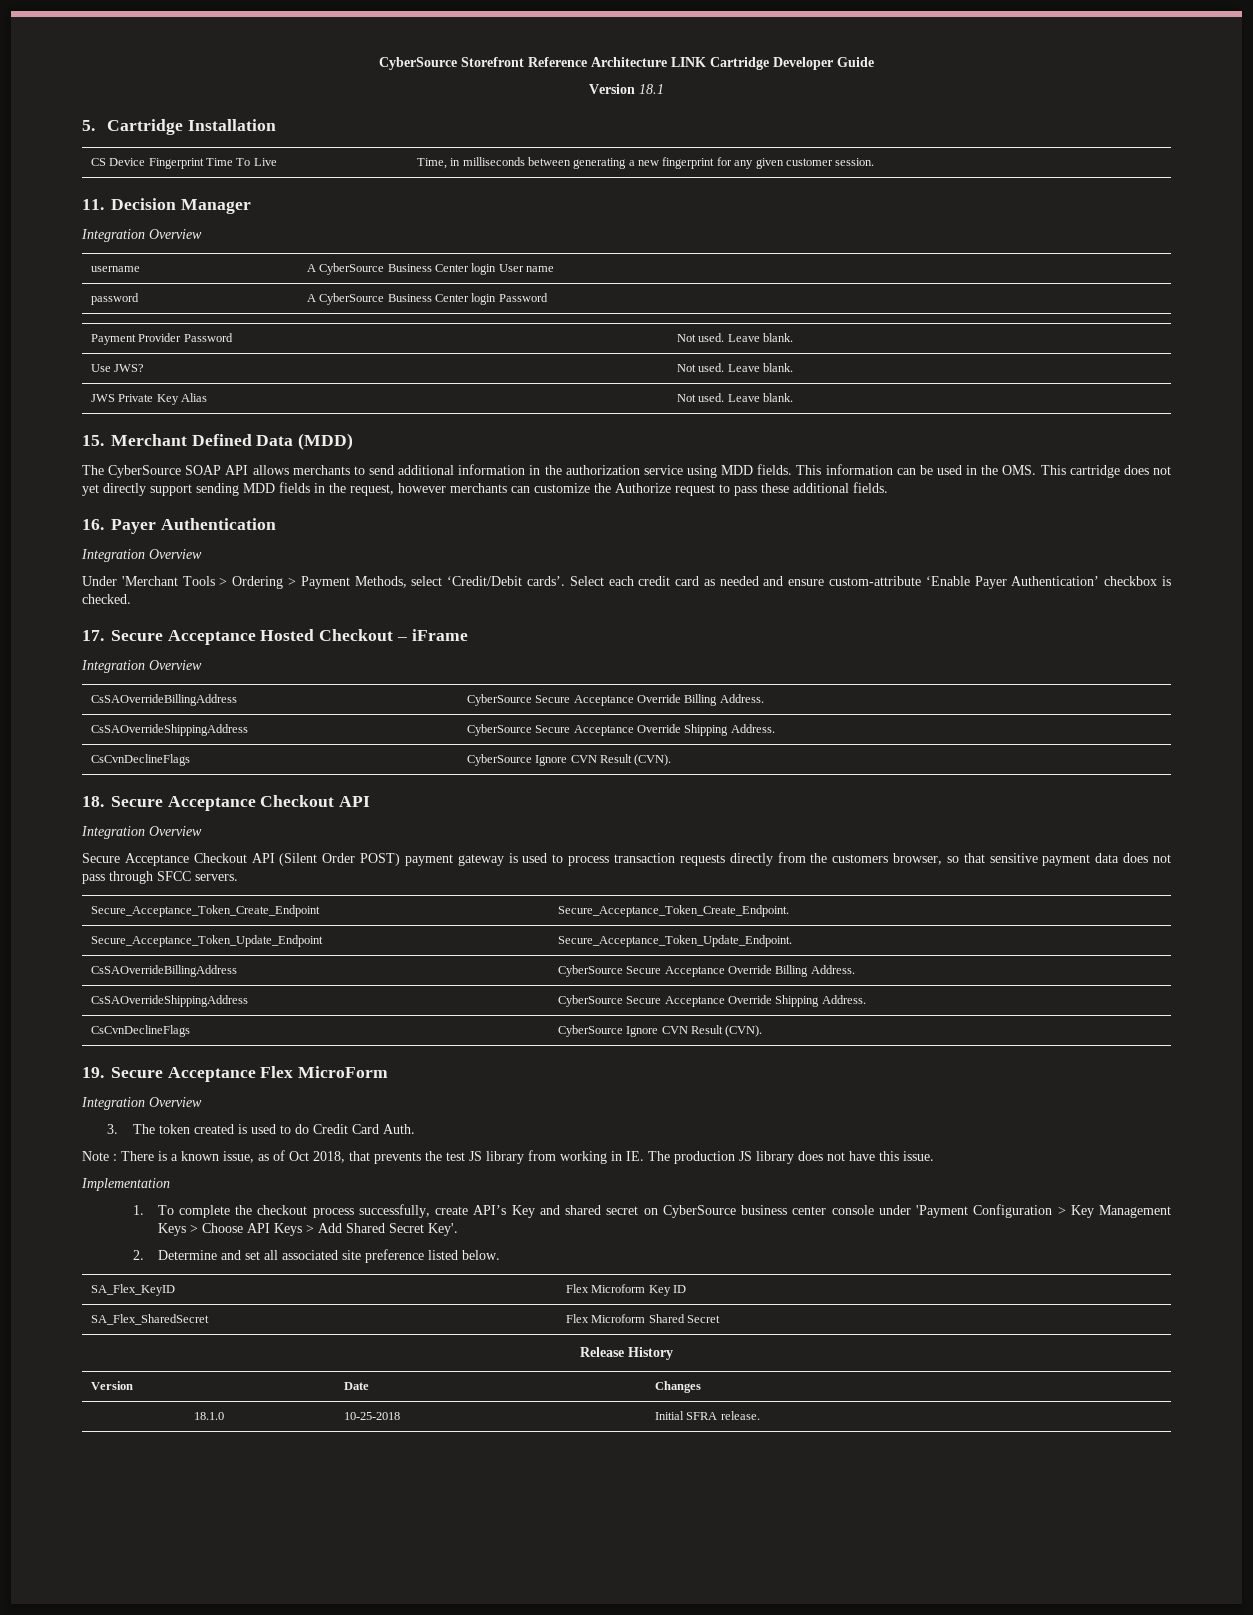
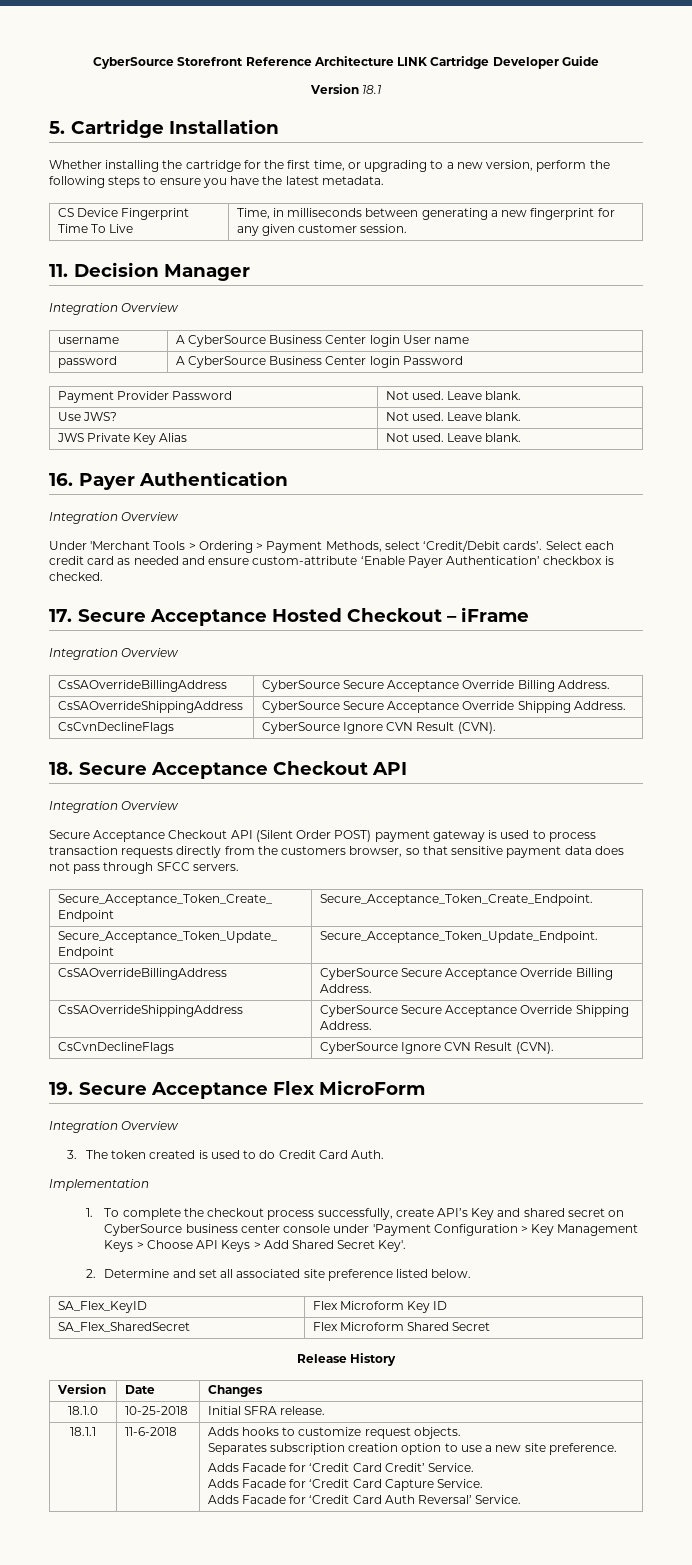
+ Whether installing the cartridge for the first time, or upgrading to a new version, perform the following steps to ensure you have the latest metadata.
- 15. Merchant Defined Data (MDD)
- The CyberSource SOAP API allows merchants to send additional information in the authorization service using MDD fields. This information can be used in the OMS. This cartridge does not yet directly support sending MDD fields in the request, however merchants can customize the Authorize request to pass these additional fields.
- Note : There is a known issue, as of Oct 2018, that prevents the test JS library from working in IE. The production JS library does not have this issue.
+ 18.1.1 | 11-6-2018 | Adds hooks to customize request objects.
+ Separates subscription creation option to use a new site preference.
+ Adds Facade for ‘Credit Card Credit’ Service.
+ Adds Facade for ‘Credit Card Capture Service.
+ Adds Facade for ‘Credit Card Auth Reversal’ Service.

